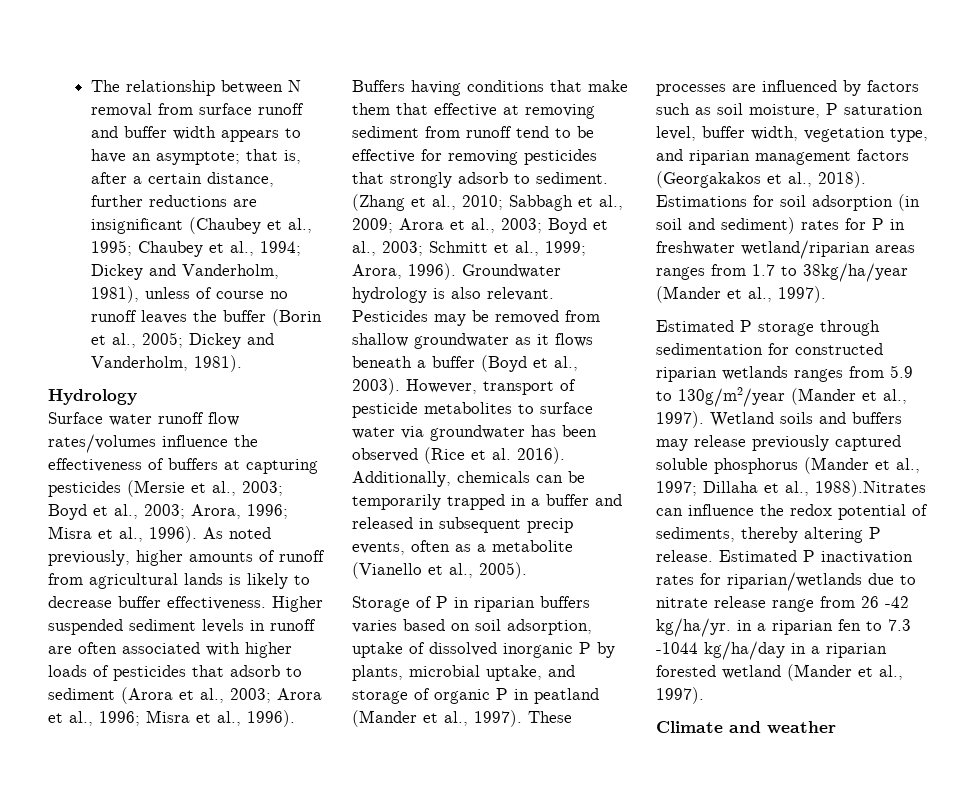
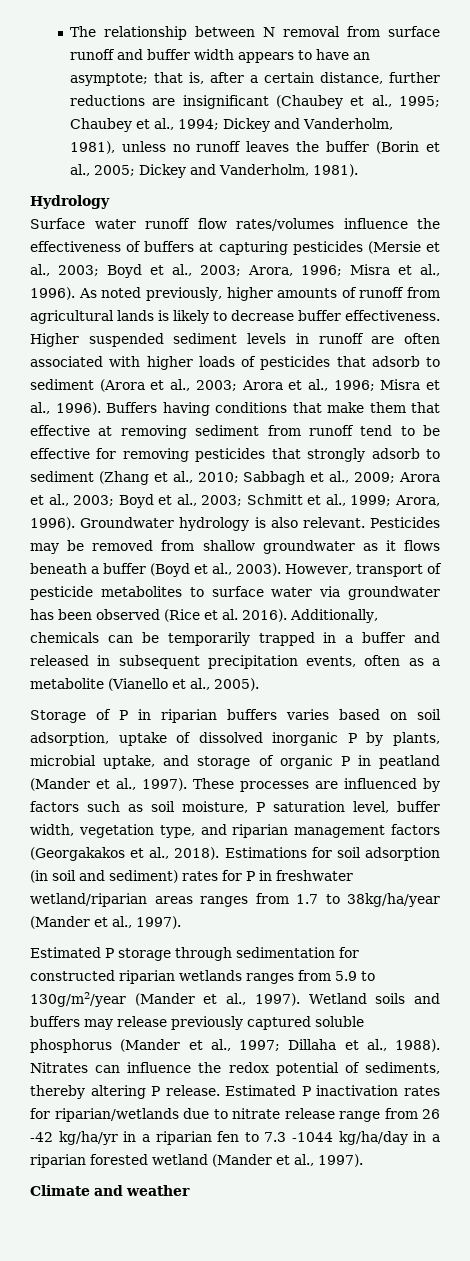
- The relationship between N removal from surface runoff and buffer width appears to have an asymptote; that is, after a certain distance, further reductions are insignificant (Chaubey et al., 1995; Chaubey et al., 1994; Dickey and Vanderholm, 1981), unless of course no runoff leaves the buffer (Borin et al., 2005; Dickey and Vanderholm, 1981).
+ The relationship between N removal from surface runoff and buffer width appears to have an asymptote; that is, after a certain distance, further reductions are insignificant (Chaubey et al., 1995; Chaubey et al., 1994; Dickey and Vanderholm, 1981), unless no runoff leaves the buffer (Borin et al., 2005; Dickey and Vanderholm, 1981).
- Buffers having conditions that make them that effective at removing sediment from runoff tend to be effective for removing pesticides that strongly adsorb to sediment. (Zhang et al., 2010; Sabbagh et al., 2009; Arora et al., 2003; Boyd et al., 2003; Schmitt et al., 1999; Arora, 1996).
+ Buffers having conditions that make them that effective at removing sediment from runoff tend to be effective for removing pesticides that strongly adsorb to sediment (Zhang et al., 2010; Sabbagh et al., 2009; Arora et al., 2003; Boyd et al., 2003; Schmitt et al., 1999; Arora, 1996).
- Additionally, chemicals can be temporarily trapped in a buffer and released in subsequent precip events, often as a metabolite (Vianello et al., 2005).
+ Additionally, chemicals can be temporarily trapped in a buffer and released in subsequent precipitation events, often as a metabolite (Vianello et al., 2005).
- Wetland soils and buffers may release previously captured soluble phosphorus (Mander et al., 1997; Dillaha et al., 1988).Nitrates can influence the redox potential of sediments, thereby altering P release.
+ Wetland soils and buffers may release previously captured soluble phosphorus (Mander et al., 1997; Dillaha et al., 1988). Nitrates can influence the redox potential of sediments, thereby altering P release.
- Estimated P inactivation rates for riparian/wetlands due to nitrate release range from 26 -42 kg/ha/yr. in a riparian fen to 7.3 -1044 kg/ha/day in a riparian forested wetland (Mander et al., 1997).
+ Estimated P inactivation rates for riparian/wetlands due to nitrate release range from 26 -42 kg/ha/yr in a riparian fen to 7.3 -1044 kg/ha/day in a riparian forested wetland (Mander et al., 1997).

